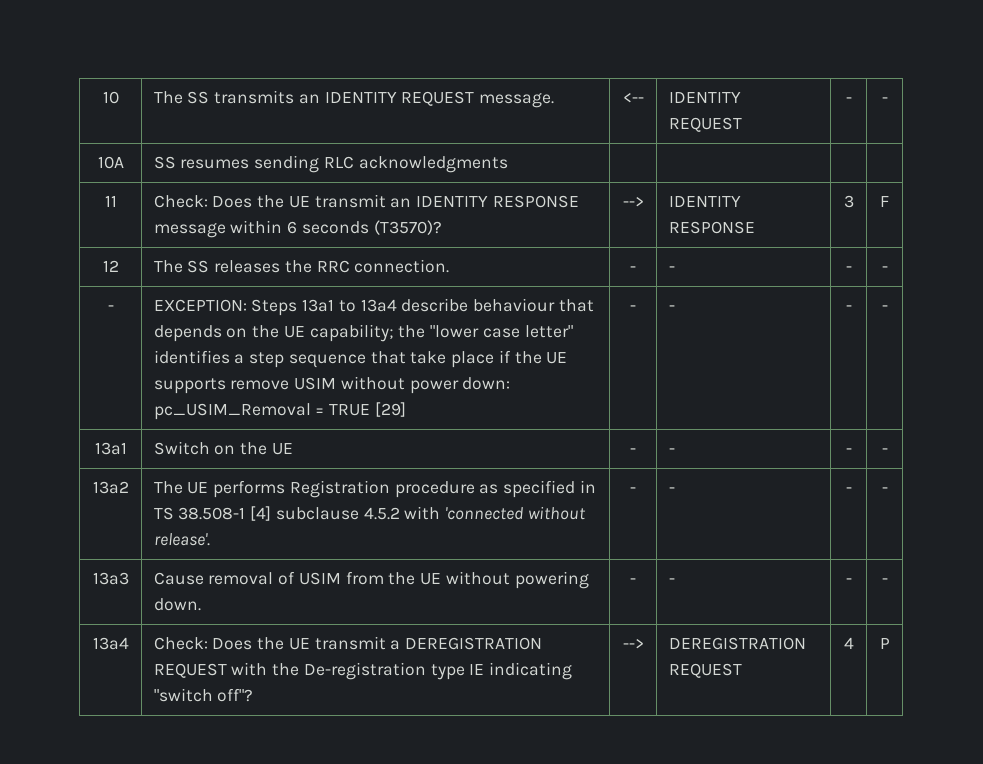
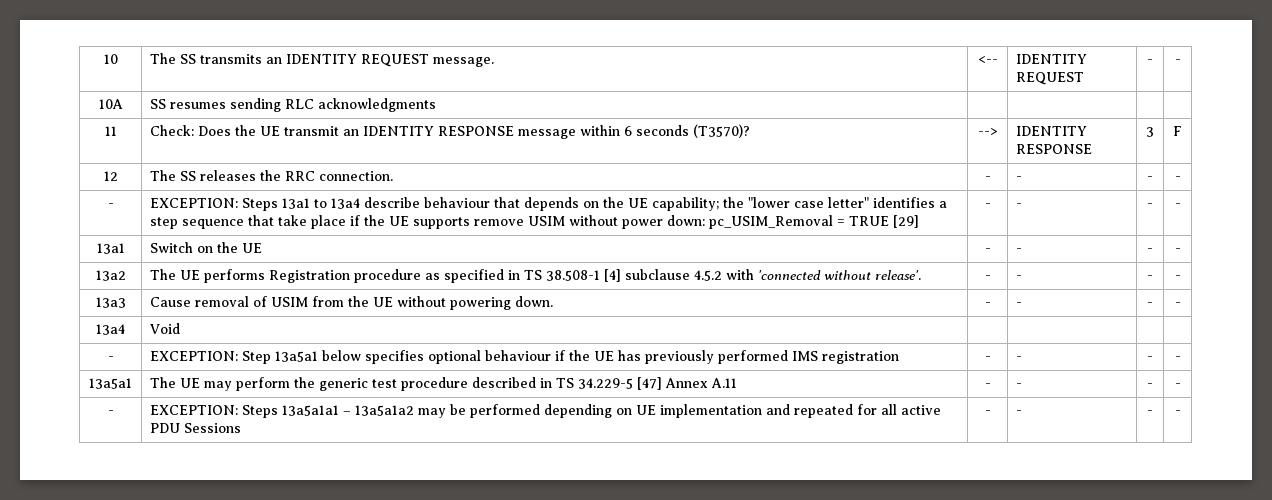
- 13a4 | Check: Does the UE transmit a DEREGISTRATION REQUEST with the De-registration type IE indicating "switch off"? | --> | DEREGISTRATION REQUEST | 4 | P
+ 13a4 | Void | | | |
+ - | EXCEPTION: Step 13a5a1 below specifies optional behaviour if the UE has previously performed IMS registration | - | - | - | -
+ 13a5a1 | The UE may perform the generic test procedure described in TS 34.229-5 [47] Annex A.11 | - | - | - | -
+ - | EXCEPTION: Steps 13a5a1a1 – 13a5a1a2 may be performed depending on UE implementation and repeated for all active PDU Sessions | - | - | - | -

